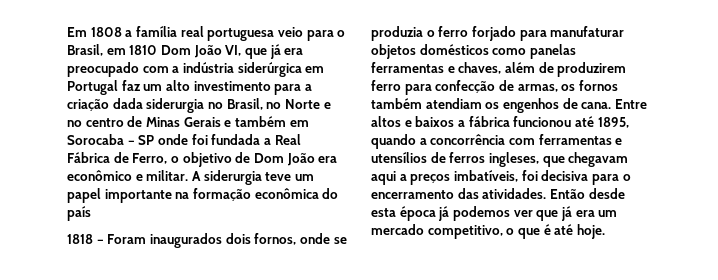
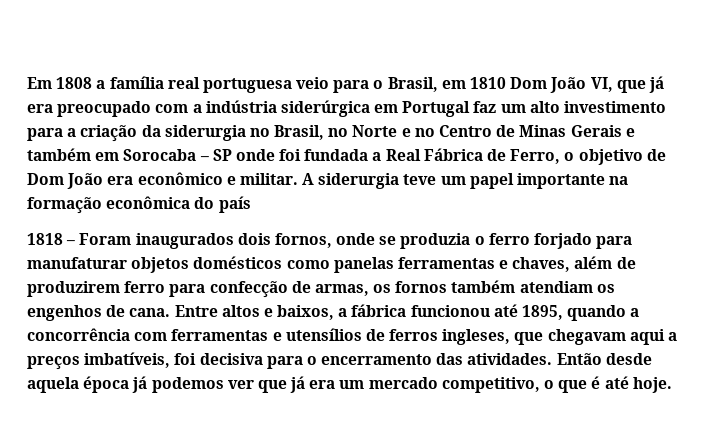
- Em 1808 a família real portuguesa veio para o Brasil, em 1810 Dom João VI, que já era preocupado com a indústria siderúrgica em Portugal faz um alto investimento para a criação dada siderurgia no Brasil, no Norte e no centro de Minas Gerais e também em Sorocaba – SP onde foi fundada a Real Fábrica de Ferro, o objetivo de Dom João era econômico e militar.
+ Em 1808 a família real portuguesa veio para o Brasil, em 1810 Dom João VI, que já era preocupado com a indústria siderúrgica em Portugal faz um alto investimento para a criação da siderurgia no Brasil, no Norte e no Centro de Minas Gerais e também em Sorocaba – SP onde foi fundada a Real Fábrica de Ferro, o objetivo de Dom João era econômico e militar.
- Entre altos e baixos a fábrica funcionou até 1895, quando a concorrência com ferramentas e utensílios de ferros ingleses, que chegavam aqui a preços imbatíveis, foi decisiva para o encerramento das atividades.
+ Entre altos e baixos, a fábrica funcionou até 1895, quando a concorrência com ferramentas e utensílios de ferros ingleses, que chegavam aqui a preços imbatíveis, foi decisiva para o encerramento das atividades.
- Então desde esta época já podemos ver que já era um mercado competitivo, o que é até hoje.
+ Então desde aquela época já podemos ver que já era um mercado competitivo, o que é até hoje.

